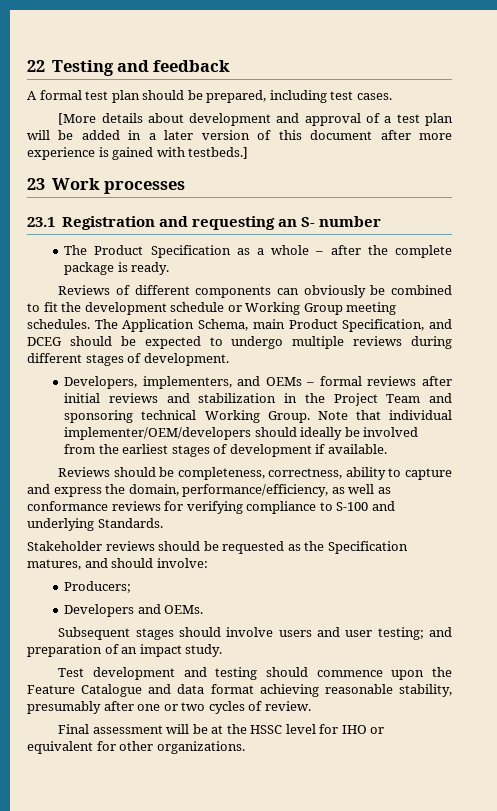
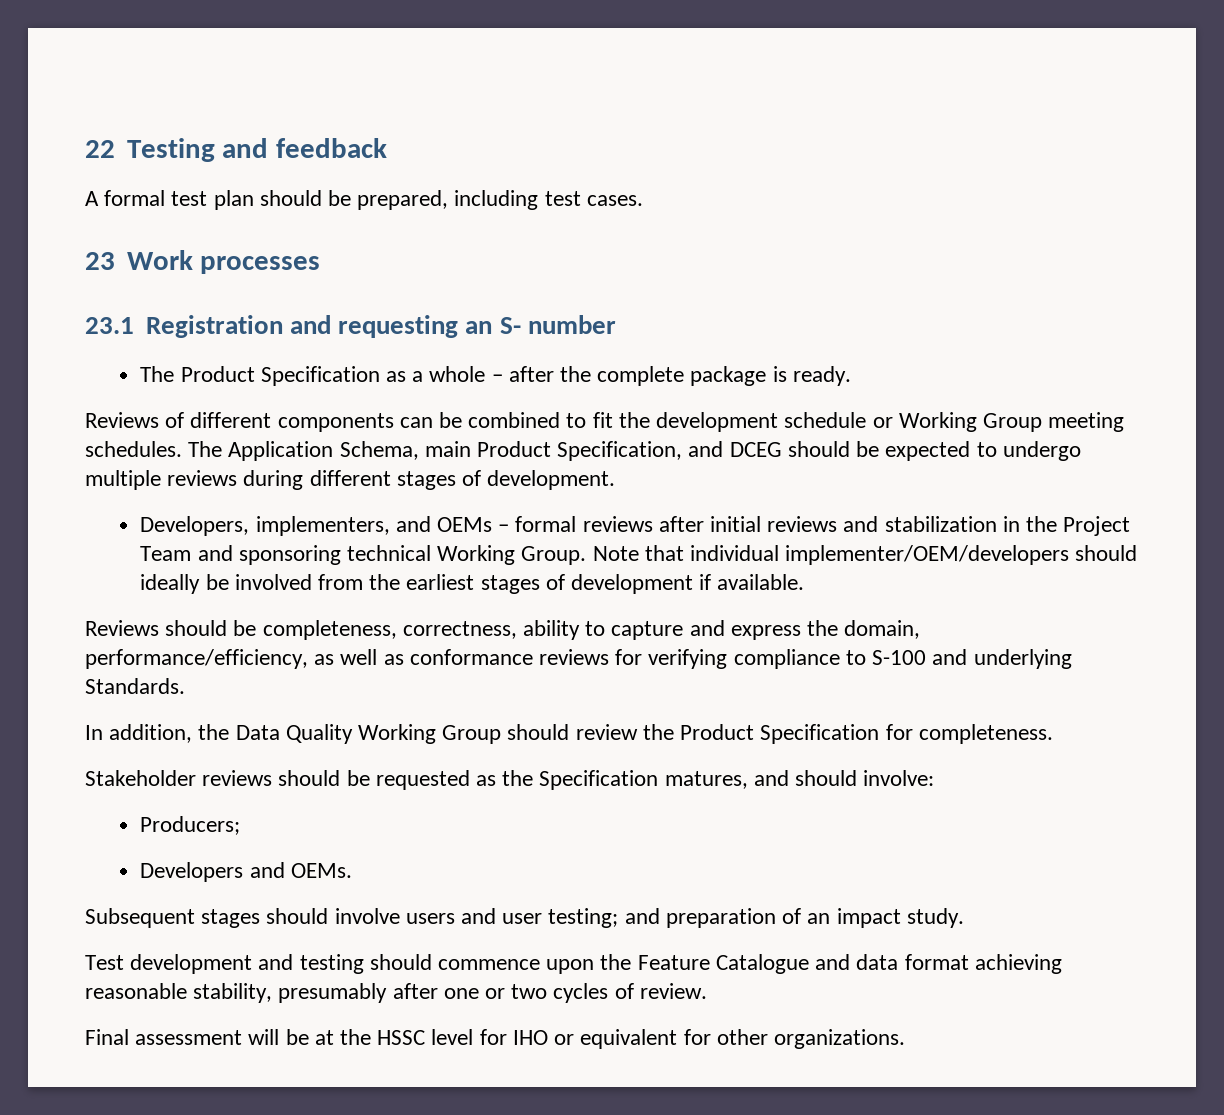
- [More details about development and approval of a test plan will be added in a later version of this document after more experience is gained with testbeds.]
- Reviews of different components can obviously be combined to fit the development schedule or Working Group meeting schedules.
+ Reviews of different components can be combined to fit the development schedule or Working Group meeting schedules.
+ In addition, the Data Quality Working Group should review the Product Specification for completeness.

